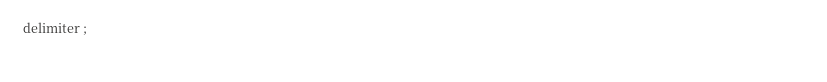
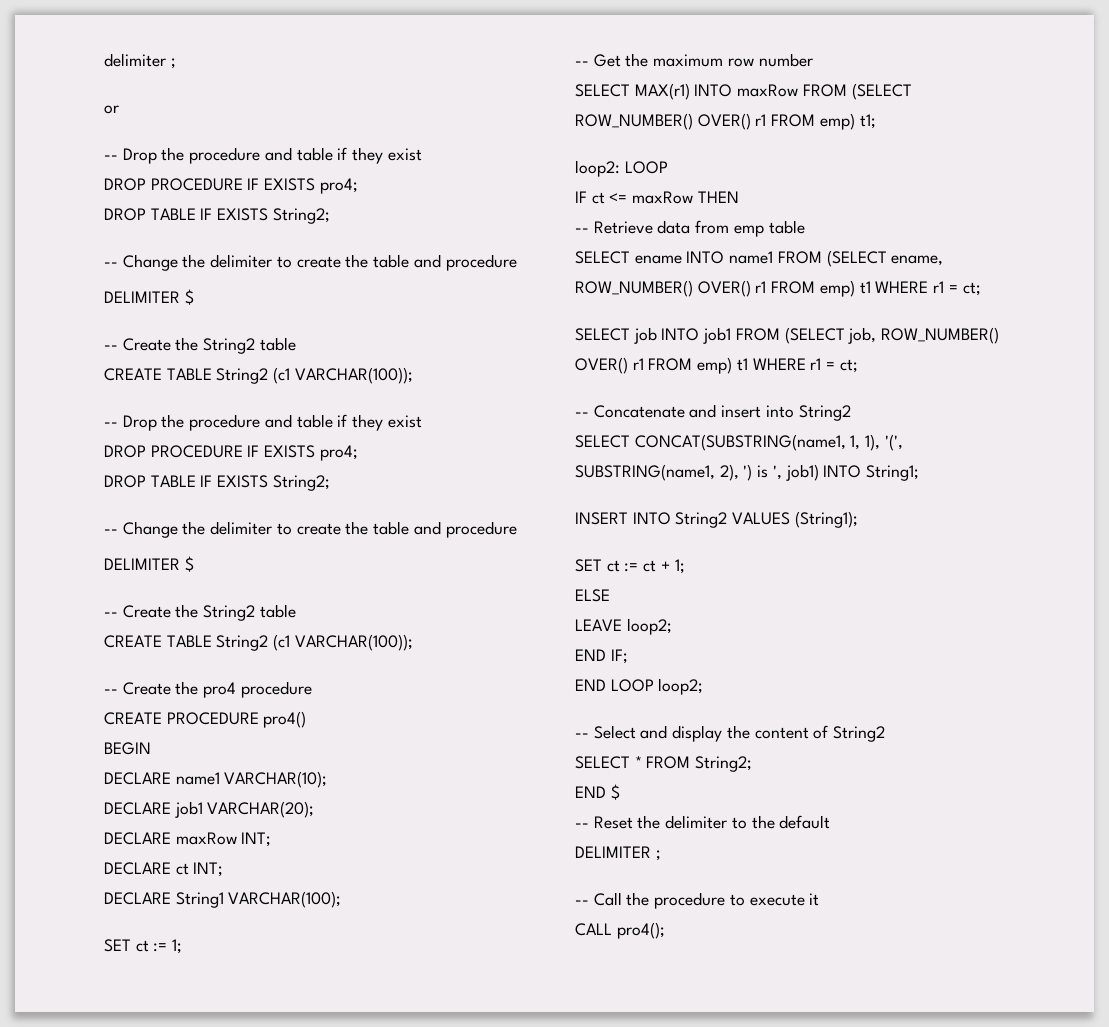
+ or
+ -- Drop the procedure and table if they exist
+ DROP PROCEDURE IF EXISTS pro4;
+ DROP TABLE IF EXISTS String2;
+ -- Change the delimiter to create the table and procedure
+ DELIMITER $
+ -- Create the String2 table
+ CREATE TABLE String2 (c1 VARCHAR(100));
+ -- Drop the procedure and table if they exist
+ DROP PROCEDURE IF EXISTS pro4;
+ DROP TABLE IF EXISTS String2;
+ -- Change the delimiter to create the table and procedure
+ DELIMITER $
+ -- Create the String2 table
+ CREATE TABLE String2 (c1 VARCHAR(100));
+ -- Create the pro4 procedure
+ CREATE PROCEDURE pro4()
+ BEGIN
+ DECLARE name1 VARCHAR(10);
+ DECLARE job1 VARCHAR(20);
+ DECLARE maxRow INT;
+ DECLARE ct INT;
+ DECLARE String1 VARCHAR(100);
+ SET ct := 1;
+ -- Get the maximum row number
+ SELECT MAX(r1) INTO maxRow FROM (SELECT ROW_NUMBER() OVER() r1 FROM emp) t1;
+ loop2: LOOP
+ IF ct <= maxRow THEN
+ -- Retrieve data from emp table
+ SELECT ename INTO name1 FROM (SELECT ename, ROW_NUMBER() OVER() r1 FROM emp) t1 WHERE r1 = ct;
+ SELECT job INTO job1 FROM (SELECT job, ROW_NUMBER() OVER() r1 FROM emp) t1 WHERE r1 = ct;
+ -- Concatenate and insert into String2
+ SELECT CONCAT(SUBSTRING(name1, 1, 1), '(', SUBSTRING(name1, 2), ') is ', job1) INTO String1;
+ INSERT INTO String2 VALUES (String1);
+ SET ct := ct + 1;
+ ELSE
+ LEAVE loop2;
+ END IF;
+ END LOOP loop2;
+ -- Select and display the content of String2
+ SELECT * FROM String2;
+ END $
+ -- Reset the delimiter to the default
+ DELIMITER ;
+ -- Call the procedure to execute it
+ CALL pro4();

